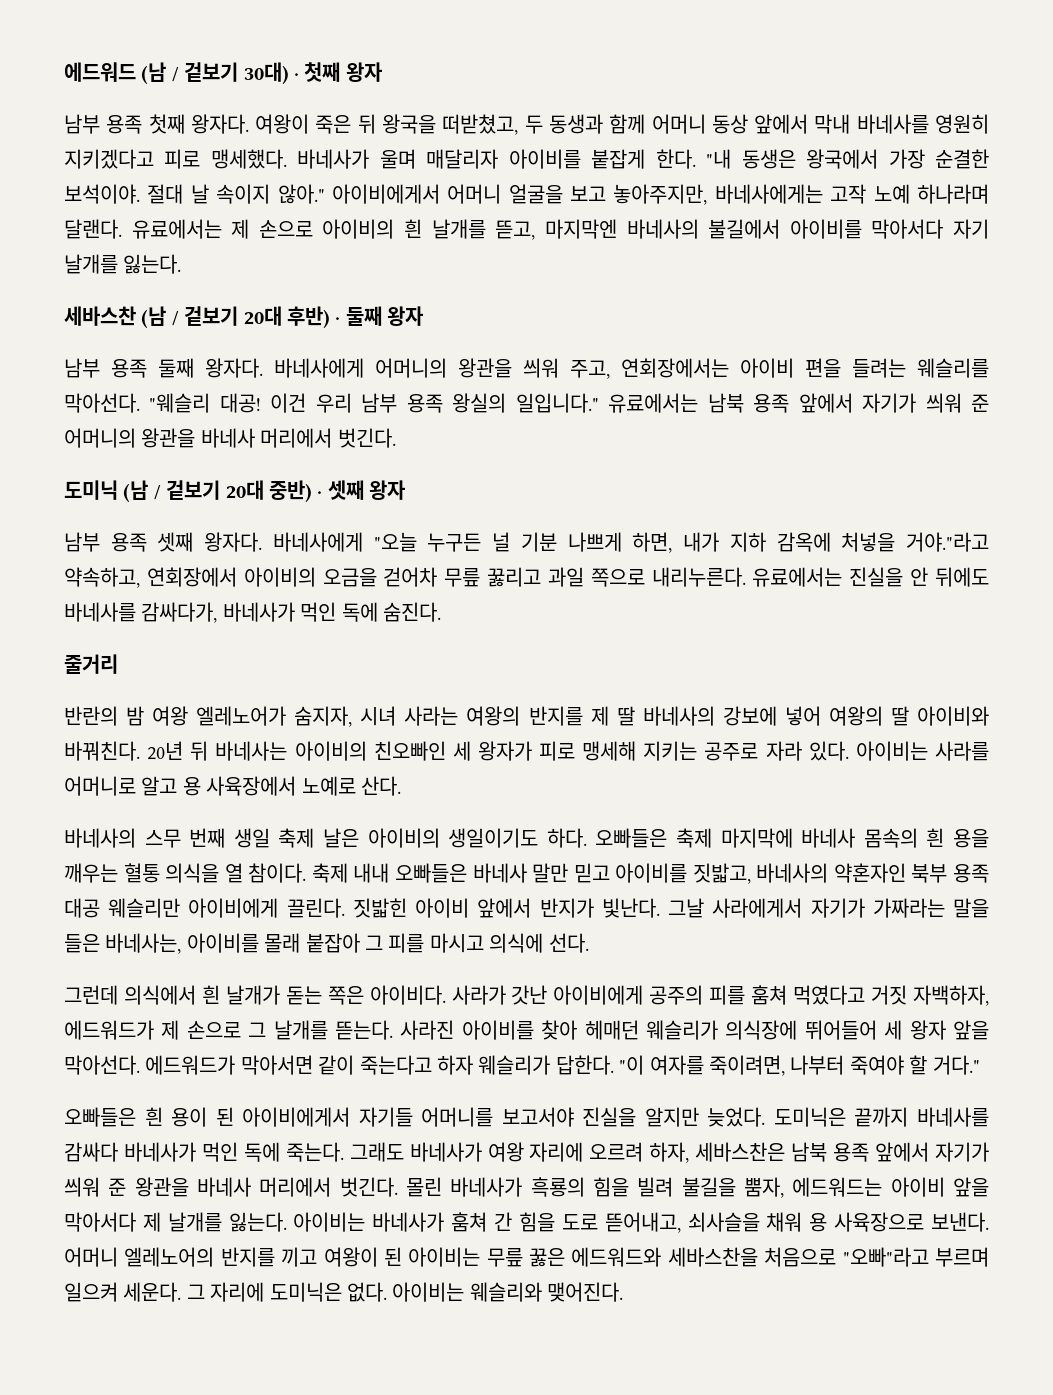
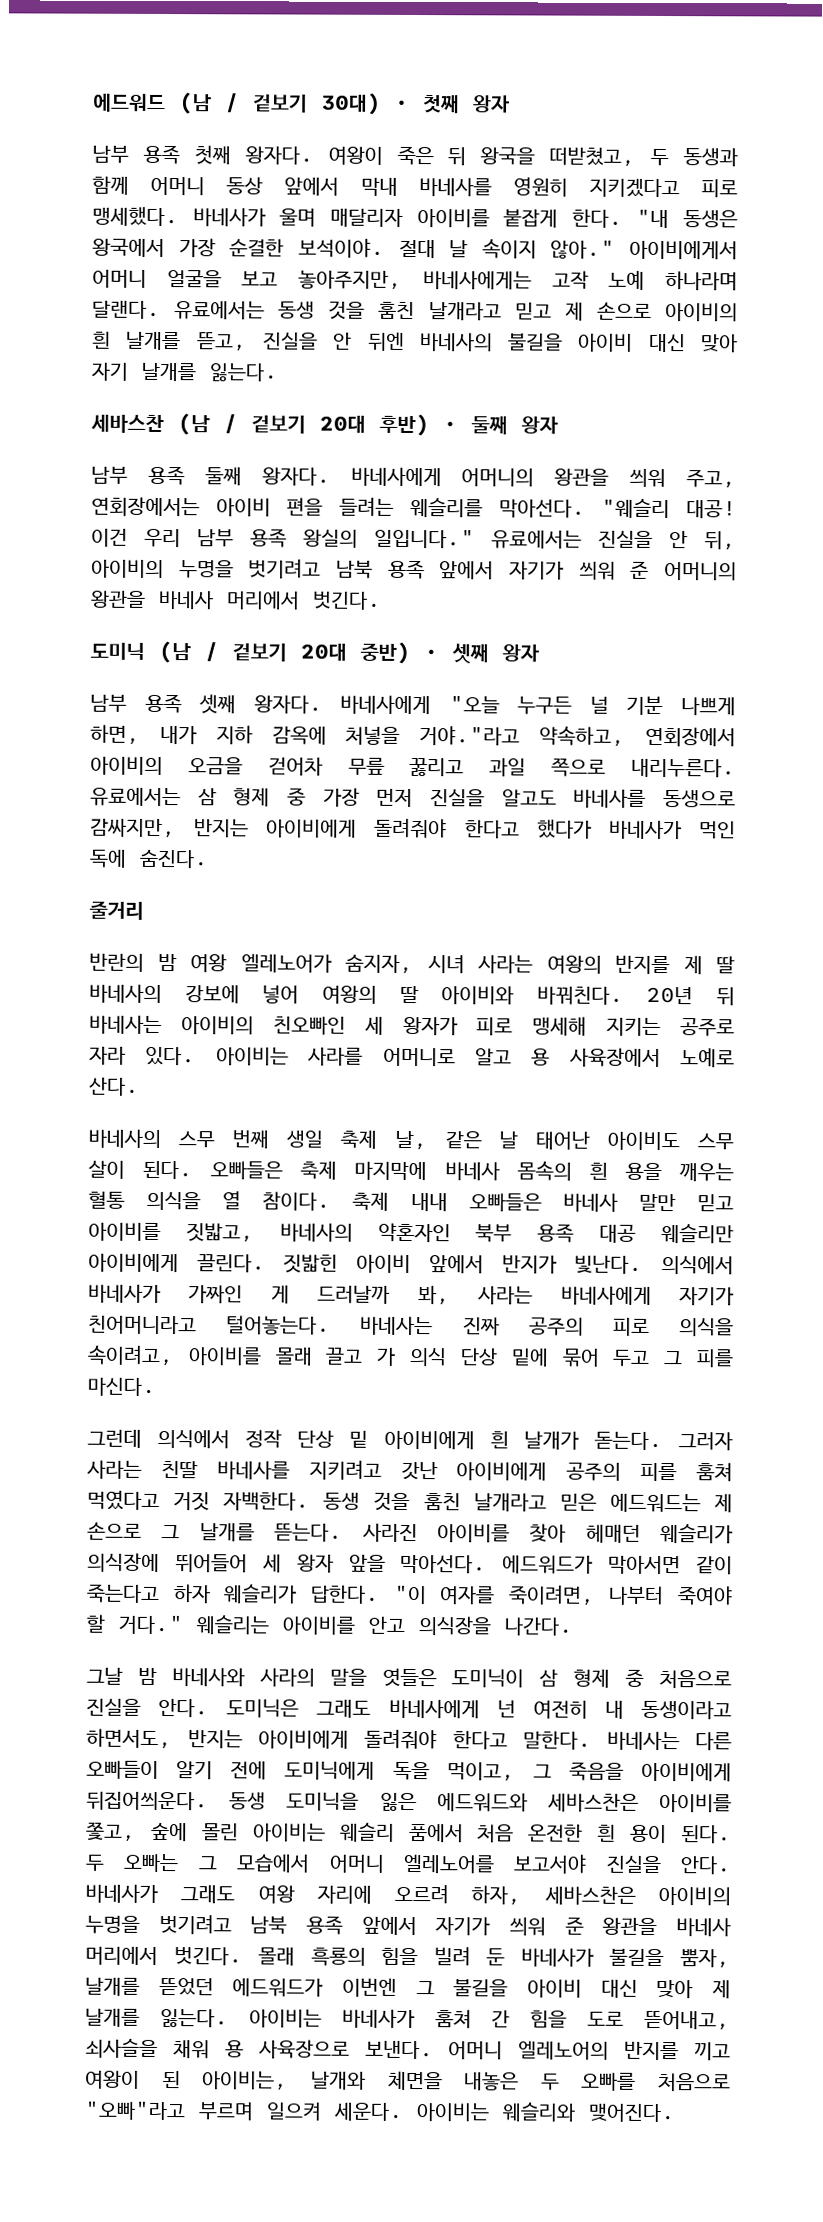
- 유료에서는 제 손으로 아이비의 흰 날개를 뜯고, 마지막엔 바네사의 불길에서 아이비를 막아서다 자기 날개를 잃는다.
+ 유료에서는 동생 것을 훔친 날개라고 믿고 제 손으로 아이비의 흰 날개를 뜯고, 진실을 안 뒤엔 바네사의 불길을 아이비 대신 맞아 자기 날개를 잃는다.
- 유료에서는 남북 용족 앞에서 자기가 씌워 준 어머니의 왕관을 바네사 머리에서 벗긴다.
+ 유료에서는 진실을 안 뒤, 아이비의 누명을 벗기려고 남북 용족 앞에서 자기가 씌워 준 어머니의 왕관을 바네사 머리에서 벗긴다.
- 유료에서는 진실을 안 뒤에도 바네사를 감싸다가, 바네사가 먹인 독에 숨진다.
+ 유료에서는 삼 형제 중 가장 먼저 진실을 알고도 바네사를 동생으로 감싸지만, 반지는 아이비에게 돌려줘야 한다고 했다가 바네사가 먹인 독에 숨진다.
- 바네사의 스무 번째 생일 축제 날은 아이비의 생일이기도 하다.
+ 바네사의 스무 번째 생일 축제 날, 같은 날 태어난 아이비도 스무 살이 된다.
- 그날 사라에게서 자기가 가짜라는 말을 들은 바네사는, 아이비를 몰래 붙잡아 그 피를 마시고 의식에 선다.
- 그런데 의식에서 흰 날개가 돋는 쪽은 아이비다. 사라가 갓난 아이비에게 공주의 피를 훔쳐 먹였다고 거짓 자백하자, 에드워드가 제 손으로 그 날개를 뜯는다.
+ 의식에서 바네사가 가짜인 게 드러날까 봐, 사라는 바네사에게 자기가 친어머니라고 털어놓는다. 바네사는 진짜 공주의 피로 의식을 속이려고, 아이비를 몰래 끌고 가 의식 단상 밑에 묶어 두고 그 피를 마신다.
+ 그런데 의식에서 정작 단상 밑 아이비에게 흰 날개가 돋는다. 그러자 사라는 친딸 바네사를 지키려고 갓난 아이비에게 공주의 피를 훔쳐 먹였다고 거짓 자백한다. 동생 것을 훔친 날개라고 믿은 에드워드는 제 손으로 그 날개를 뜯는다.
- "이 여자를 죽이려면, 나부터 죽여야 할 거다."
- 오빠들은 흰 용이 된 아이비에게서 자기들 어머니를 보고서야 진실을 알지만 늦었다. 도미닉은 끝까지 바네사를 감싸다 바네사가 먹인 독에 죽는다. 그래도 바네사가 여왕 자리에 오르려 하자, 세바스찬은 남북 용족 앞에서 자기가 씌워 준 왕관을 바네사 머리에서 벗긴다.
+ "이 여자를 죽이려면, 나부터 죽여야 할 거다." 웨슬리는 아이비를 안고 의식장을 나간다.
+ 그날 밤 바네사와 사라의 말을 엿들은 도미닉이 삼 형제 중 처음으로 진실을 안다. 도미닉은 그래도 바네사에게 넌 여전히 내 동생이라고 하면서도, 반지는 아이비에게 돌려줘야 한다고 말한다. 바네사는 다른 오빠들이 알기 전에 도미닉에게 독을 먹이고, 그 죽음을 아이비에게 뒤집어씌운다. 동생 도미닉을 잃은 에드워드와 세바스찬은 아이비를 쫓고, 숲에 몰린 아이비는 웨슬리 품에서 처음 온전한 흰 용이 된다. 두 오빠는 그 모습에서 어머니 엘레노어를 보고서야 진실을 안다. 바네사가 그래도 여왕 자리에 오르려 하자, 세바스찬은 아이비의 누명을 벗기려고 남북 용족 앞에서 자기가 씌워 준 왕관을 바네사 머리에서 벗긴다.
- 몰린 바네사가 흑룡의 힘을 빌려 불길을 뿜자, 에드워드는 아이비 앞을 막아서다 제 날개를 잃는다.
+ 몰래 흑룡의 힘을 빌려 둔 바네사가 불길을 뿜자, 날개를 뜯었던 에드워드가 이번엔 그 불길을 아이비 대신 맞아 제 날개를 잃는다.
- 어머니 엘레노어의 반지를 끼고 여왕이 된 아이비는 무릎 꿇은 에드워드와 세바스찬을 처음으로 "오빠"라고 부르며 일으켜 세운다.
+ 어머니 엘레노어의 반지를 끼고 여왕이 된 아이비는, 날개와 체면을 내놓은 두 오빠를 처음으로 "오빠"라고 부르며 일으켜 세운다.
- 그 자리에 도미닉은 없다.

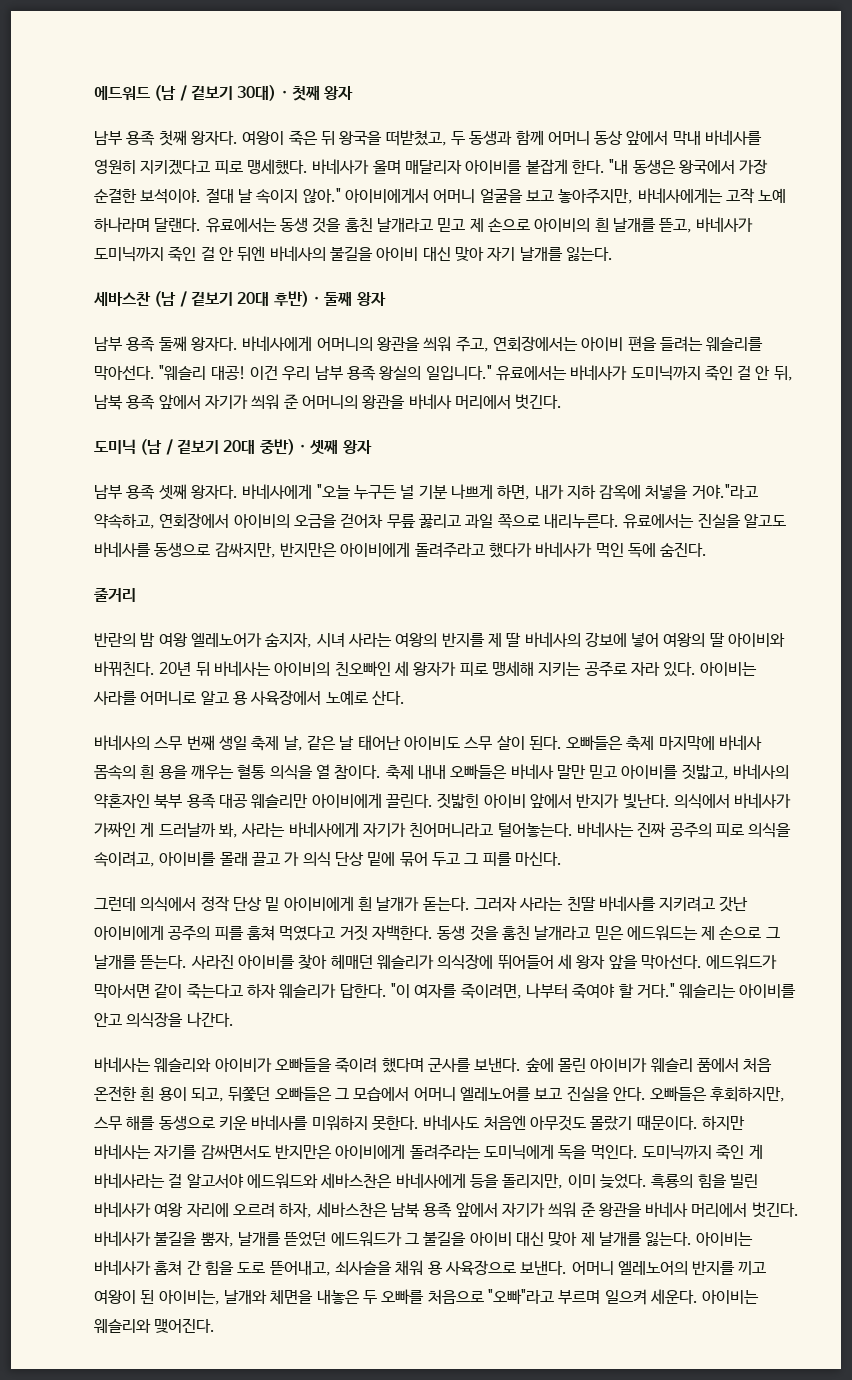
- 유료에서는 동생 것을 훔친 날개라고 믿고 제 손으로 아이비의 흰 날개를 뜯고, 진실을 안 뒤엔 바네사의 불길을 아이비 대신 맞아 자기 날개를 잃는다.
+ 유료에서는 동생 것을 훔친 날개라고 믿고 제 손으로 아이비의 흰 날개를 뜯고, 바네사가 도미닉까지 죽인 걸 안 뒤엔 바네사의 불길을 아이비 대신 맞아 자기 날개를 잃는다.
- 유료에서는 진실을 안 뒤, 아이비의 누명을 벗기려고 남북 용족 앞에서 자기가 씌워 준 어머니의 왕관을 바네사 머리에서 벗긴다.
+ 유료에서는 바네사가 도미닉까지 죽인 걸 안 뒤, 남북 용족 앞에서 자기가 씌워 준 어머니의 왕관을 바네사 머리에서 벗긴다.
- 유료에서는 삼 형제 중 가장 먼저 진실을 알고도 바네사를 동생으로 감싸지만, 반지는 아이비에게 돌려줘야 한다고 했다가 바네사가 먹인 독에 숨진다.
+ 유료에서는 진실을 알고도 바네사를 동생으로 감싸지만, 반지만은 아이비에게 돌려주라고 했다가 바네사가 먹인 독에 숨진다.
- 그날 밤 바네사와 사라의 말을 엿들은 도미닉이 삼 형제 중 처음으로 진실을 안다. 도미닉은 그래도 바네사에게 넌 여전히 내 동생이라고 하면서도, 반지는 아이비에게 돌려줘야 한다고 말한다. 바네사는 다른 오빠들이 알기 전에 도미닉에게 독을 먹이고, 그 죽음을 아이비에게 뒤집어씌운다. 동생 도미닉을 잃은 에드워드와 세바스찬은 아이비를 쫓고, 숲에 몰린 아이비는 웨슬리 품에서 처음 온전한 흰 용이 된다. 두 오빠는 그 모습에서 어머니 엘레노어를 보고서야 진실을 안다. 바네사가 그래도 여왕 자리에 오르려 하자, 세바스찬은 아이비의 누명을 벗기려고 남북 용족 앞에서 자기가 씌워 준 왕관을 바네사 머리에서 벗긴다.
+ 바네사는 웨슬리와 아이비가 오빠들을 죽이려 했다며 군사를 보낸다. 숲에 몰린 아이비가 웨슬리 품에서 처음 온전한 흰 용이 되고, 뒤쫓던 오빠들은 그 모습에서 어머니 엘레노어를 보고 진실을 안다. 오빠들은 후회하지만, 스무 해를 동생으로 키운 바네사를 미워하지 못한다. 바네사도 처음엔 아무것도 몰랐기 때문이다. 하지만 바네사는 자기를 감싸면서도 반지만은 아이비에게 돌려주라는 도미닉에게 독을 먹인다. 도미닉까지 죽인 게 바네사라는 걸 알고서야 에드워드와 세바스찬은 바네사에게 등을 돌리지만, 이미 늦었다. 흑룡의 힘을 빌린 바네사가 여왕 자리에 오르려 하자, 세바스찬은 남북 용족 앞에서 자기가 씌워 준 왕관을 바네사 머리에서 벗긴다.
- 몰래 흑룡의 힘을 빌려 둔 바네사가 불길을 뿜자, 날개를 뜯었던 에드워드가 이번엔 그 불길을 아이비 대신 맞아 제 날개를 잃는다.
+ 바네사가 불길을 뿜자, 날개를 뜯었던 에드워드가 그 불길을 아이비 대신 맞아 제 날개를 잃는다.

